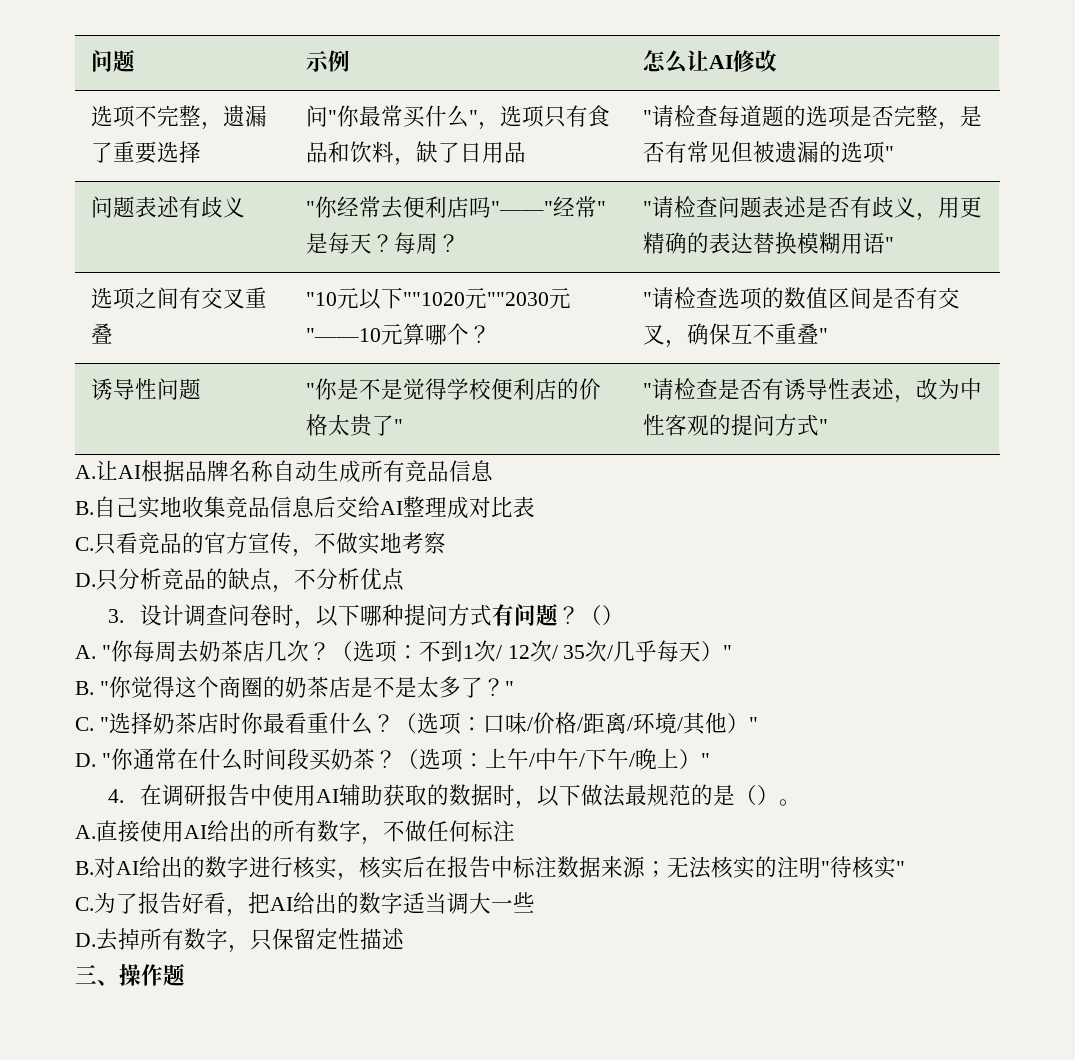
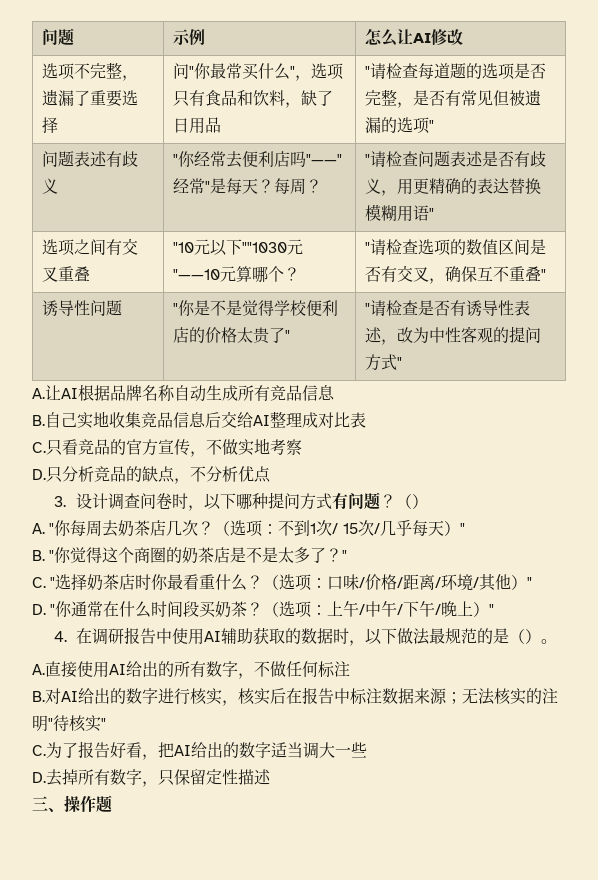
- 选项之间有交叉重叠 | "10元以下""1020元""2030元"——10元算哪个？ | "请检查选项的数值区间是否有交叉，确保互不重叠"
+ 选项之间有交叉重叠 | "10元以下""1030元"——10元算哪个？ | "请检查选项的数值区间是否有交叉，确保互不重叠"
- （选项：不到1次/ 12次/ 35次/几乎每天）"
+ （选项：不到1次/ 15次/几乎每天）"

